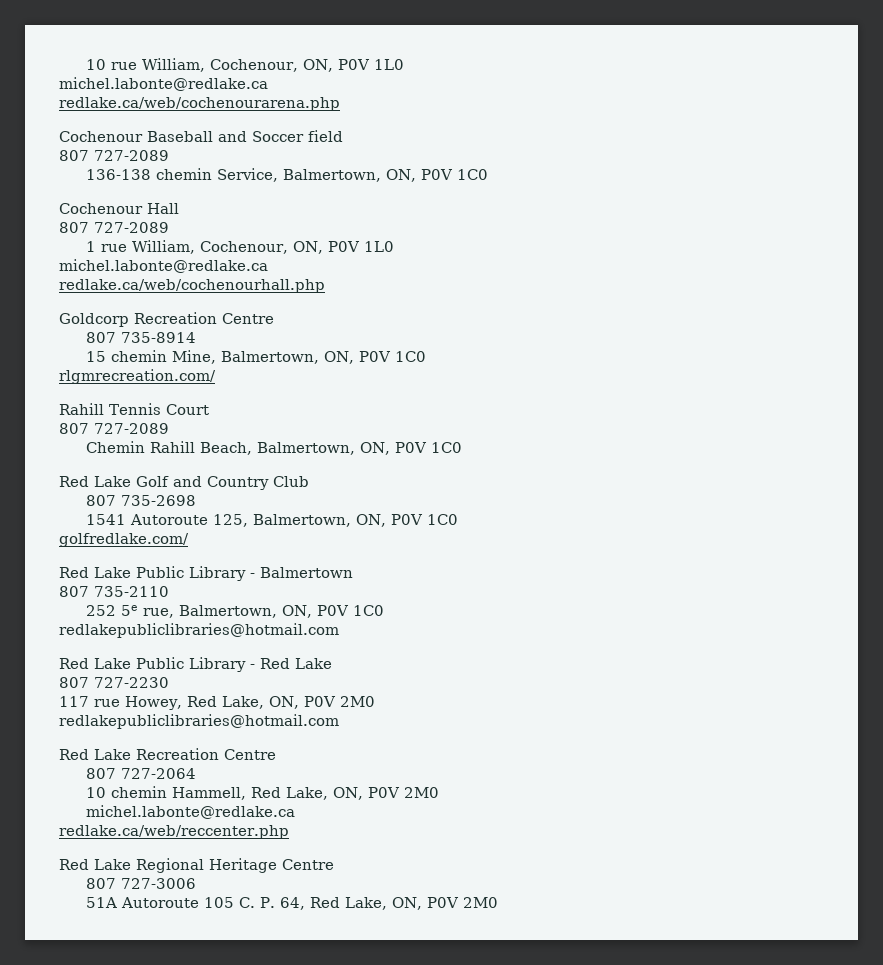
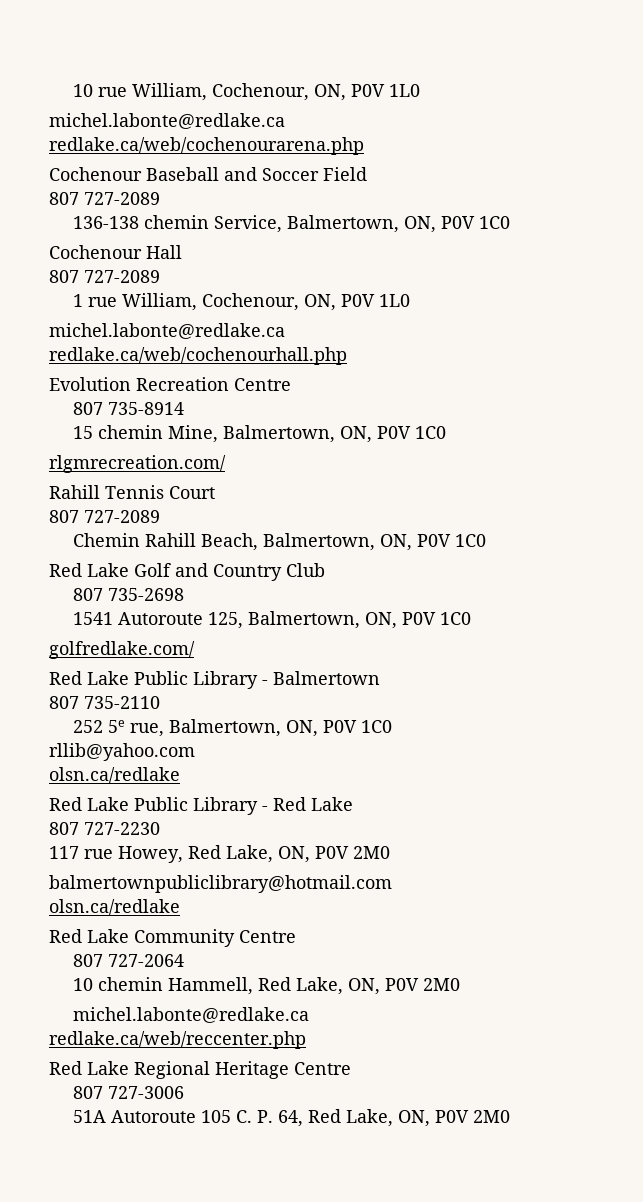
- Cochenour Baseball and Soccer field
+ Cochenour Baseball and Soccer Field
- Goldcorp Recreation Centre
+ Evolution Recreation Centre
  252 5e rue, Balmertown, ON, P0V 1C0
- redlakepubliclibraries@hotmail.com
+ rllib@yahoo.com
+ olsn.ca/redlake
  117 rue Howey, Red Lake, ON, P0V 2M0
- redlakepubliclibraries@hotmail.com
- Red Lake Recreation Centre
+ balmertownpubliclibrary@hotmail.com
+ olsn.ca/redlake
+ Red Lake Community Centre

